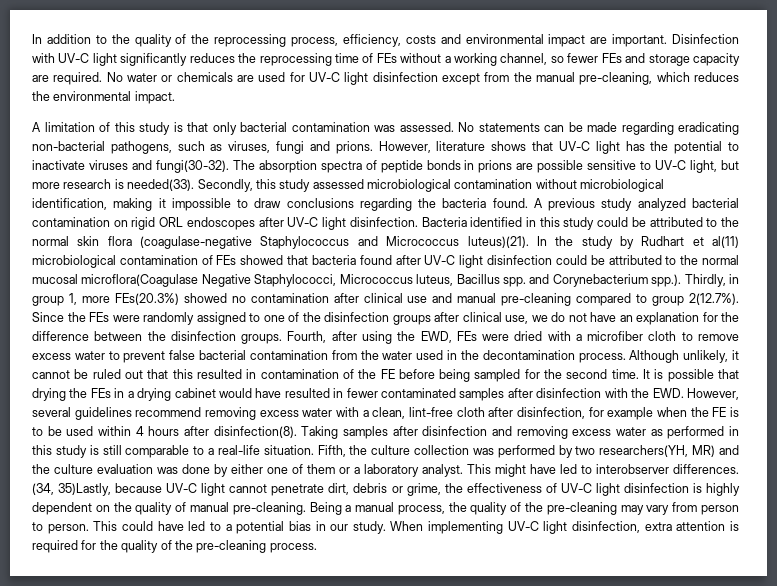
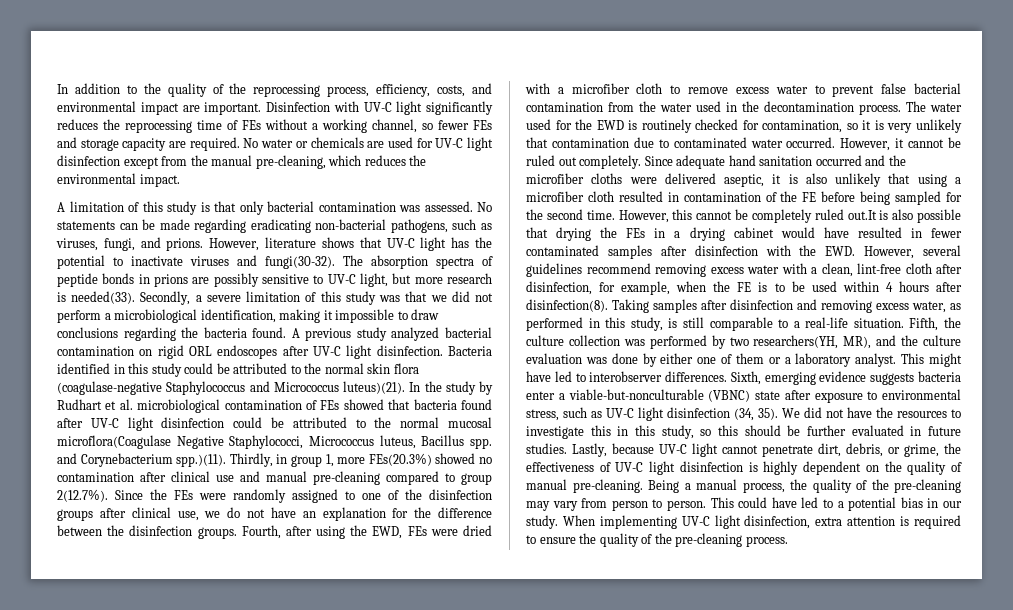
- In addition to the quality of the reprocessing process, efficiency, costs and environmental impact are important.
+ In addition to the quality of the reprocessing process, efficiency, costs, and environmental impact are important.
- No statements can be made regarding eradicating non-bacterial pathogens, such as viruses, fungi and prions.
+ No statements can be made regarding eradicating non-bacterial pathogens, such as viruses, fungi, and prions.
- The absorption spectra of peptide bonds in prions are possible sensitive to UV-C light, but more research is needed(33).
+ The absorption spectra of peptide bonds in prions are possibly sensitive to UV-C light, but more research is needed(33).
- Secondly, this study assessed microbiological contamination without microbiological identification, making it impossible to draw conclusions regarding the bacteria found.
+ Secondly, a severe limitation of this study was that we did not perform a microbiological identification, making it impossible to draw conclusions regarding the bacteria found.
- In the study by Rudhart et al(11) microbiological contamination of FEs showed that bacteria found after UV-C light disinfection could be attributed to the normal mucosal microflora(Coagulase Negative Staphylococci, Micrococcus luteus, Bacillus spp. and Corynebacterium spp.). Thirdly, in group 1, more FEs(20.3%) showed no contamination after clinical use and manual pre-cleaning compared to group 2(12.7%). Since the FEs were randomly assigned to one of the disinfection groups after clinical use, we do not have an explanation for the difference between the disinfection groups.
+ In the study by Rudhart et al. microbiological contamination of FEs showed that bacteria found after UV-C light disinfection could be attributed to the normal mucosal microflora(Coagulase Negative Staphylococci, Micrococcus luteus, Bacillus spp. and Corynebacterium spp.)(11). Thirdly, in group 1, more FEs(20.3%) showed no contamination after clinical use and manual pre-cleaning compared to group 2(12.7%). Since the FEs were randomly assigned to one of the disinfection groups after clinical use, we do not have an explanation for the difference between the disinfection groups.
- Although unlikely, it cannot be ruled out that this resulted in contamination of the FE before being sampled for the second time.
+ The water used for the EWD is routinely checked for contamination, so it is very unlikely that contamination due to contaminated water occurred. However, it cannot be ruled out completely. Since adequate hand sanitation occurred and the microfiber cloths were delivered aseptic, it is also unlikely that using a microfiber cloth resulted in contamination of the FE before being sampled for the second time.
- It is possible that drying the FEs in a drying cabinet would have resulted in fewer contaminated samples after disinfection with the EWD. However, several guidelines recommend removing excess water with a clean, lint-free cloth after disinfection, for example when the FE is to be used within 4 hours after disinfection(8).
+ However, this cannot be completely ruled out.It is also possible that drying the FEs in a drying cabinet would have resulted in fewer contaminated samples after disinfection with the EWD. However, several guidelines recommend removing excess water with a clean, lint-free cloth after disinfection, for example, when the FE is to be used within 4 hours after disinfection(8).
- Taking samples after disinfection and removing excess water as performed in this study is still comparable to a real-life situation.
+ Taking samples after disinfection and removing excess water, as performed in this study, is still comparable to a real-life situation.
- Fifth, the culture collection was performed by two researchers(YH, MR) and the culture evaluation was done by either one of them or a laboratory analyst.
+ Fifth, the culture collection was performed by two researchers(YH, MR), and the culture evaluation was done by either one of them or a laboratory analyst.
- (34, 35)Lastly, because UV-C light cannot penetrate dirt, debris or grime, the effectiveness of UV-C light disinfection is highly dependent on the quality of manual pre-cleaning.
+ Sixth, emerging evidence suggests bacteria enter a viable-but-nonculturable (VBNC) state after exposure to environmental stress, such as UV-C light disinfection (34, 35). We did not have the resources to investigate this in this study, so this should be further evaluated in future studies. Lastly, because UV-C light cannot penetrate dirt, debris, or grime, the effectiveness of UV-C light disinfection is highly dependent on the quality of manual pre-cleaning.
- When implementing UV-C light disinfection, extra attention is required for the quality of the pre-cleaning process.
+ When implementing UV-C light disinfection, extra attention is required to ensure the quality of the pre-cleaning process.

